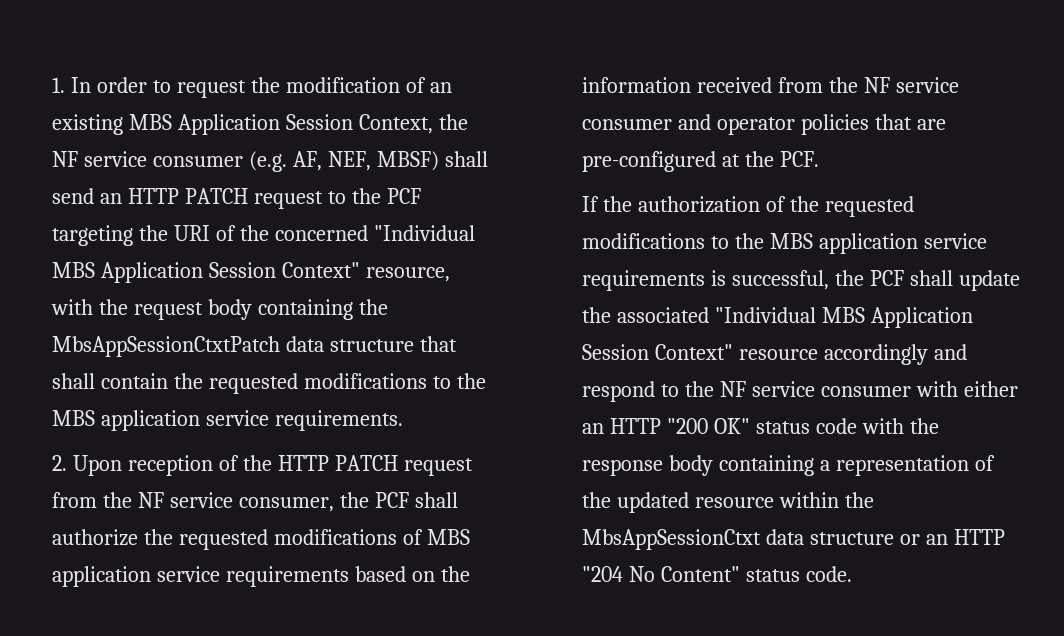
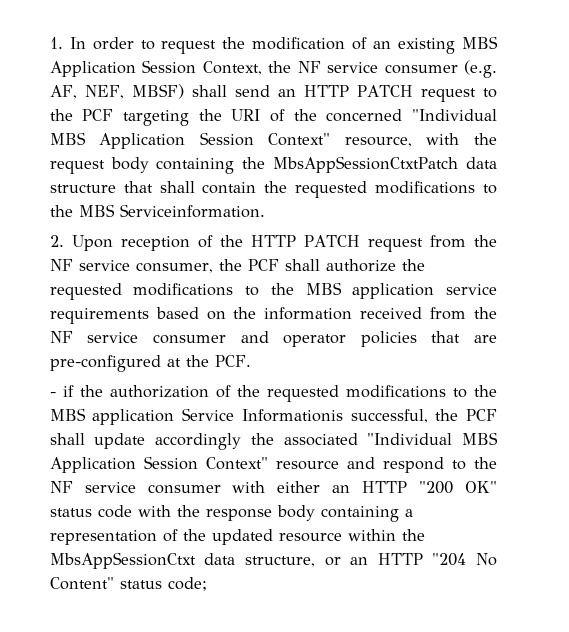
- 1. In order to request the modification of an existing MBS Application Session Context, the NF service consumer (e.g. AF, NEF, MBSF) shall send an HTTP PATCH request to the PCF targeting the URI of the concerned "Individual MBS Application Session Context" resource, with the request body containing the MbsAppSessionCtxtPatch data structure that shall contain the requested modifications to the MBS application service requirements.
+ 1. In order to request the modification of an existing MBS Application Session Context, the NF service consumer (e.g. AF, NEF, MBSF) shall send an HTTP PATCH request to the PCF targeting the URI of the concerned "Individual MBS Application Session Context" resource, with the request body containing the MbsAppSessionCtxtPatch data structure that shall contain the requested modifications to the MBS Serviceinformation.
- 2. Upon reception of the HTTP PATCH request from the NF service consumer, the PCF shall authorize the requested modifications of MBS application service requirements based on the information received from the NF service consumer and operator policies that are pre-configured at the PCF.
+ 2. Upon reception of the HTTP PATCH request from the NF service consumer, the PCF shall authorize the requested modifications to the MBS application service requirements based on the information received from the NF service consumer and operator policies that are pre-configured at the PCF.
- If the authorization of the requested modifications to the MBS application service requirements is successful, the PCF shall update the associated "Individual MBS Application Session Context" resource accordingly and respond to the NF service consumer with either an HTTP "200 OK" status code with the response body containing a representation of the updated resource within the MbsAppSessionCtxt data structure or an HTTP "204 No Content" status code.
+ - if the authorization of the requested modifications to the MBS application Service Informationis successful, the PCF shall update accordingly the associated "Individual MBS Application Session Context" resource and respond to the NF service consumer with either an HTTP "200 OK" status code with the response body containing a representation of the updated resource within the MbsAppSessionCtxt data structure, or an HTTP "204 No Content" status code;

